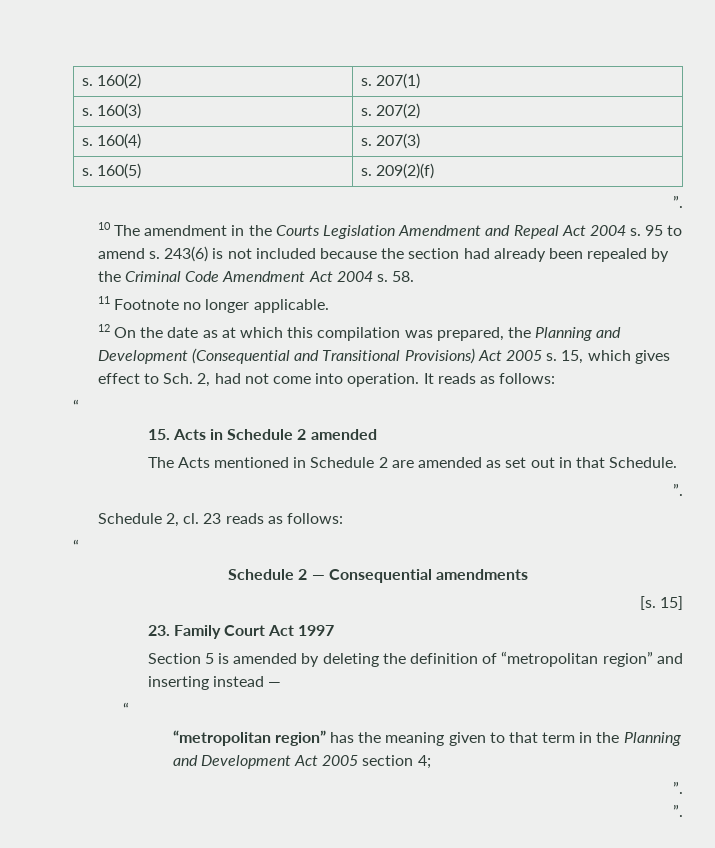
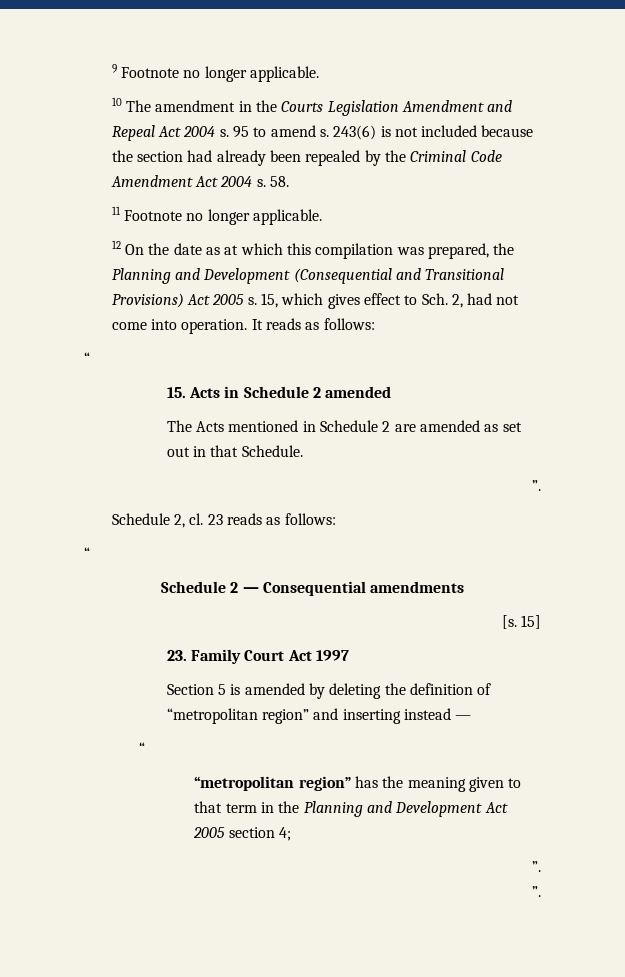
- s. 160(2) | s. 207(1)
- s. 160(3) | s. 207(2)
- s. 160(4) | s. 207(3)
- s. 160(5) | s. 209(2)(f)
- ”.
+ 9 Footnote no longer applicable.

